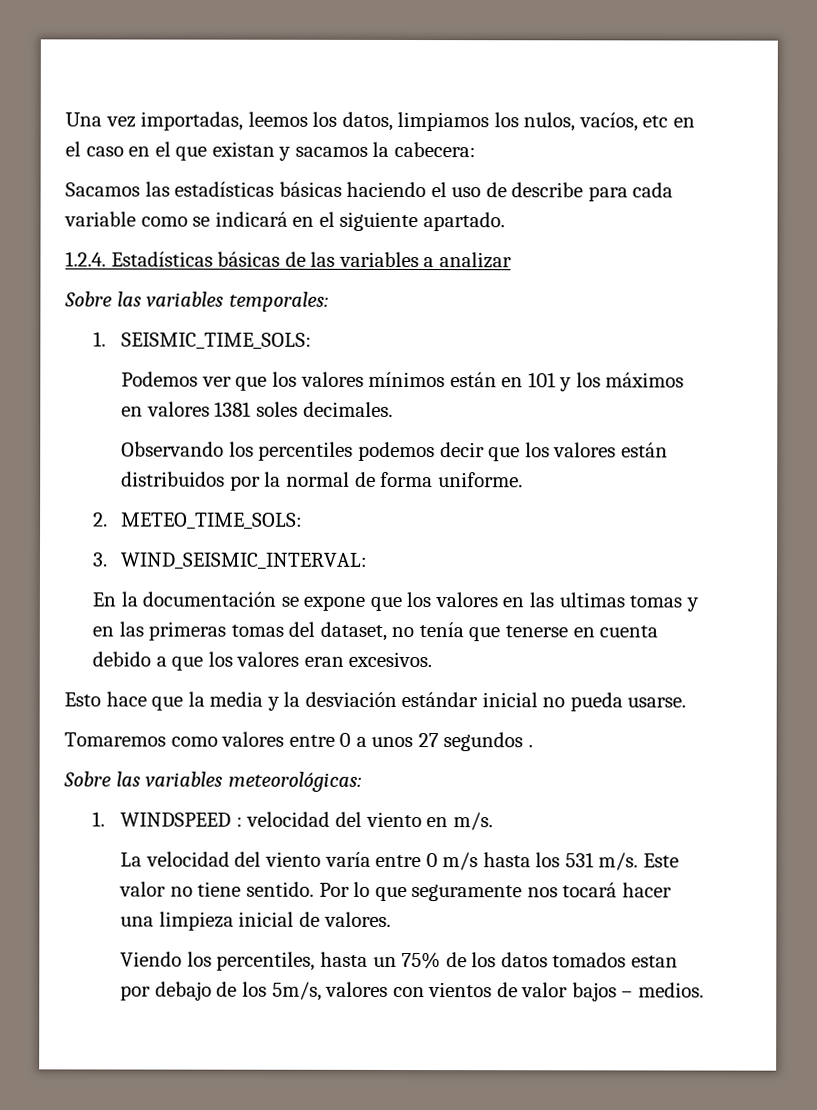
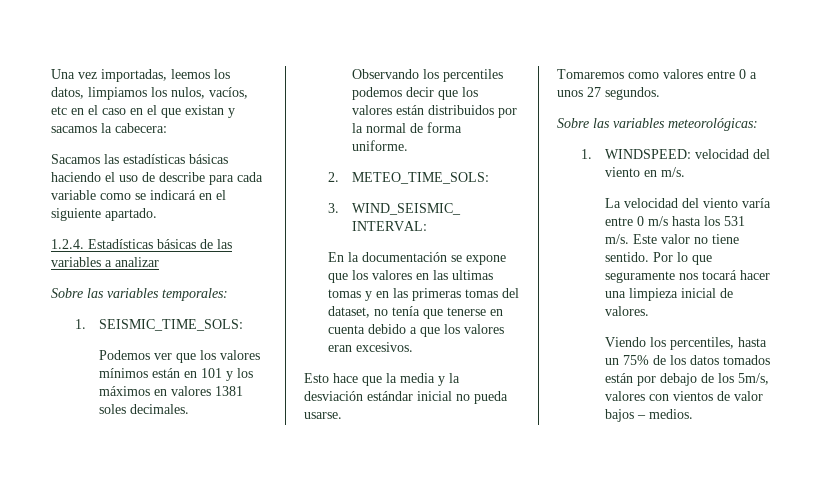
- Tomaremos como valores entre 0 a unos 27 segundos .
+ Tomaremos como valores entre 0 a unos 27 segundos.
- 1. WINDSPEED : velocidad del viento en m/s.
+ 1. WINDSPEED: velocidad del viento en m/s.
- Viendo los percentiles, hasta un 75% de los datos tomados estan por debajo de los 5m/s, valores con vientos de valor bajos – medios.
+ Viendo los percentiles, hasta un 75% de los datos tomados están por debajo de los 5m/s, valores con vientos de valor bajos – medios.

